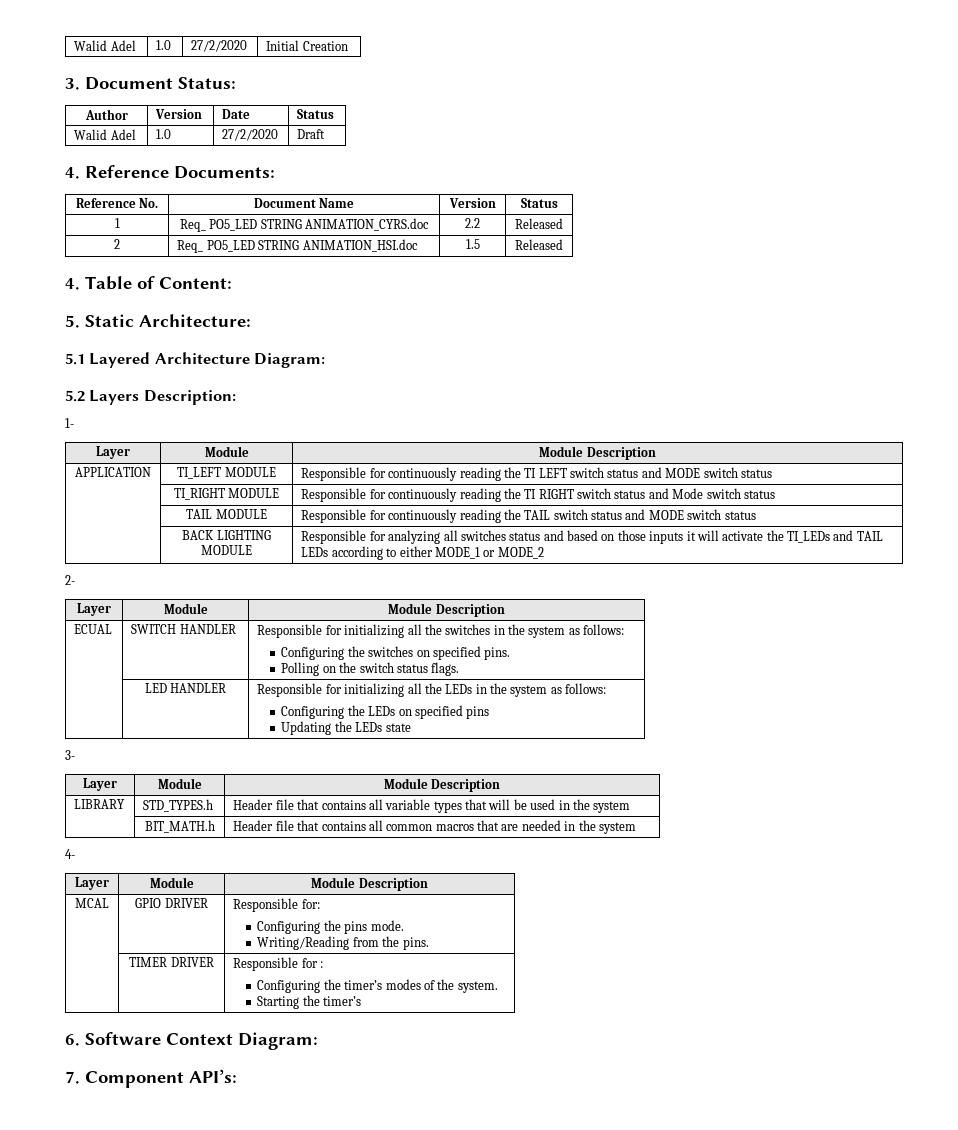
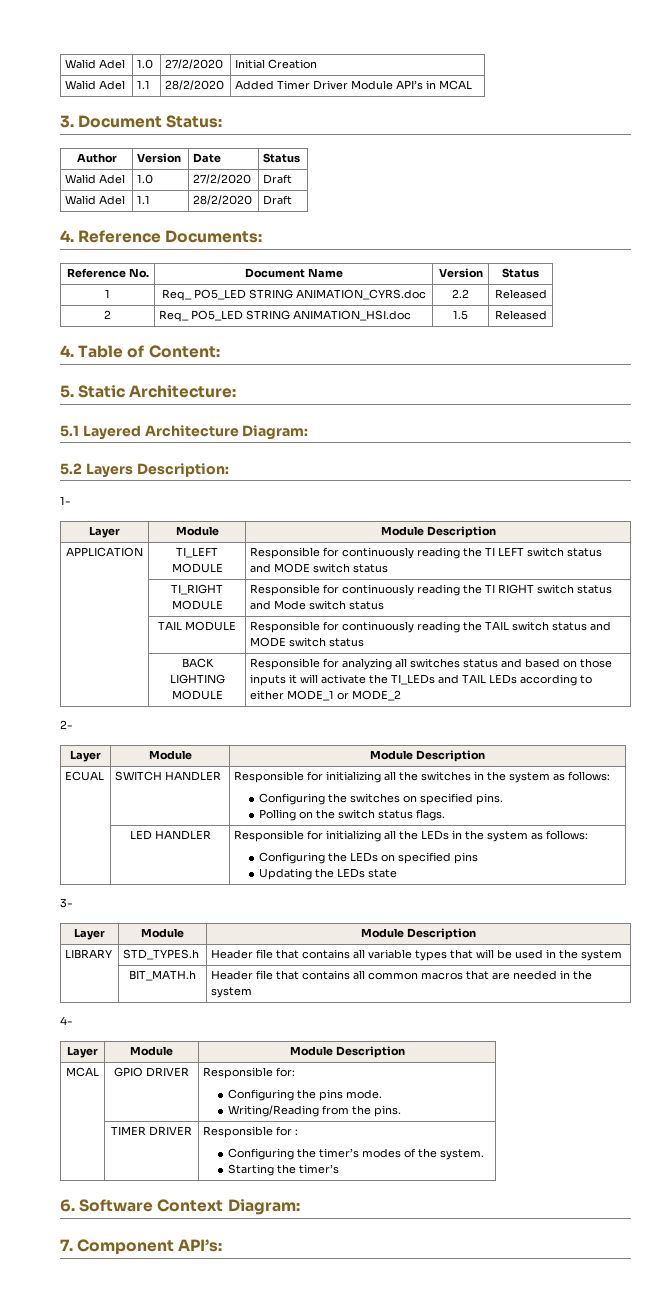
+ Walid Adel | 1.1 | 28/2/2020 | Added Timer Driver Module API’s in MCAL
+ Walid Adel | 1.1 | 28/2/2020 | Draft

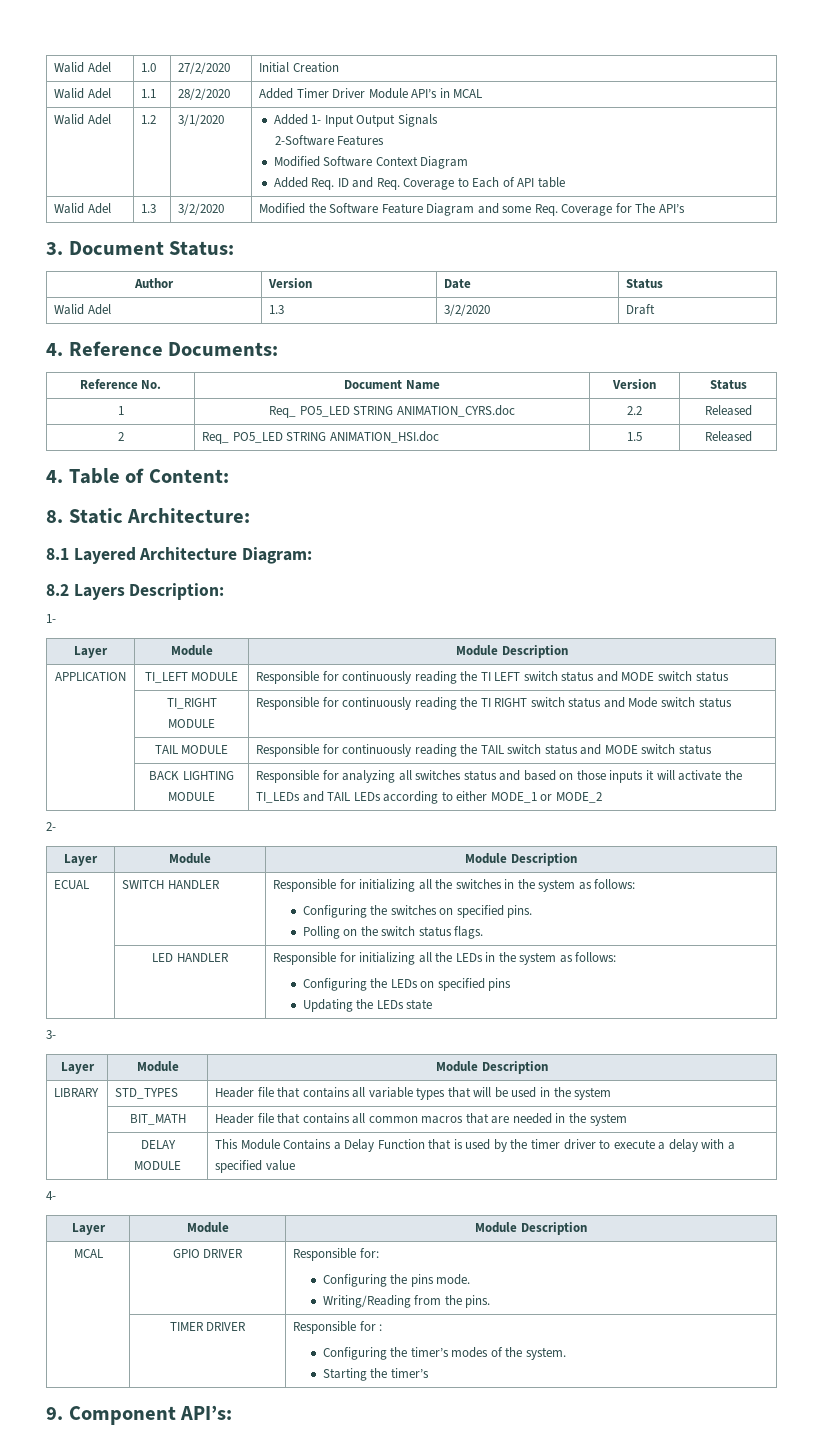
+ Walid Adel | 1.2 | 3/1/2020 | Added 1- Input Output Signals
+ 2-Software Features
+ Modified Software Context Diagram
+ Added Req. ID and Req. Coverage to Each of API table
+ Walid Adel | 1.3 | 3/2/2020 | Modified the Software Feature Diagram and some Req. Coverage for The API’s
- Walid Adel | 1.0 | 27/2/2020 | Draft
- Walid Adel | 1.1 | 28/2/2020 | Draft
+ Walid Adel | 1.3 | 3/2/2020 | Draft
- 5. Static Architecture:
+ 8. Static Architecture:
- 5.1 Layered Architecture Diagram:
+ 8.1 Layered Architecture Diagram:
- 5.2 Layers Description:
+ 8.2 Layers Description:
- LIBRARY | STD_TYPES.h | Header file that contains all variable types that will be used in the system
+ LIBRARY | STD_TYPES | Header file that contains all variable types that will be used in the system
- | BIT_MATH.h | Header file that contains all common macros that are needed in the system
+ | BIT_MATH | Header file that contains all common macros that are needed in the system
+ | DELAY MODULE | This Module Contains a Delay Function that is used by the timer driver to execute a delay with a specified value
- 6. Software Context Diagram:
- 7. Component API’s:
+ 9. Component API’s:

